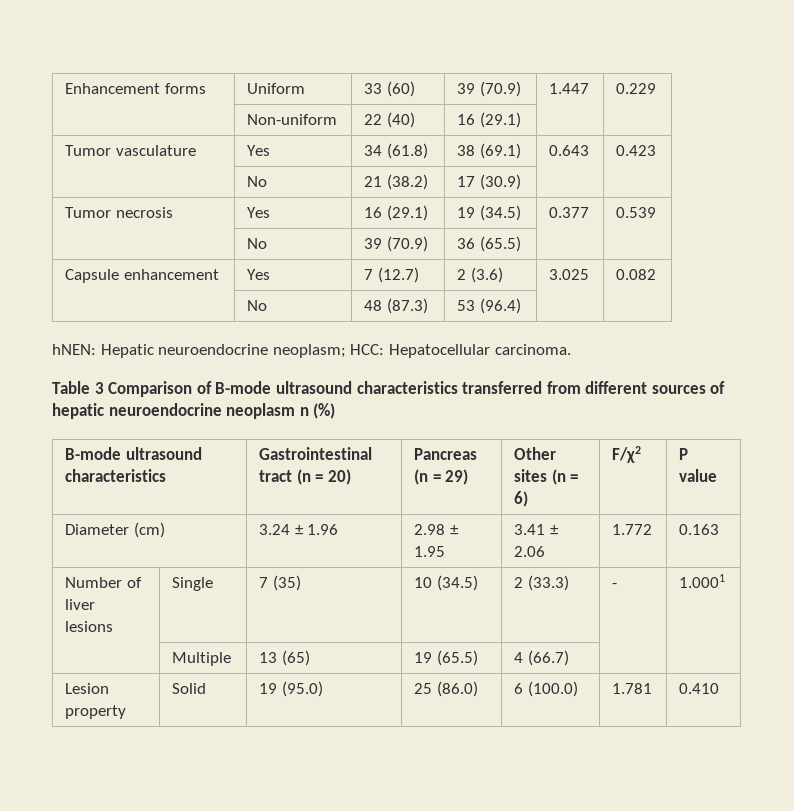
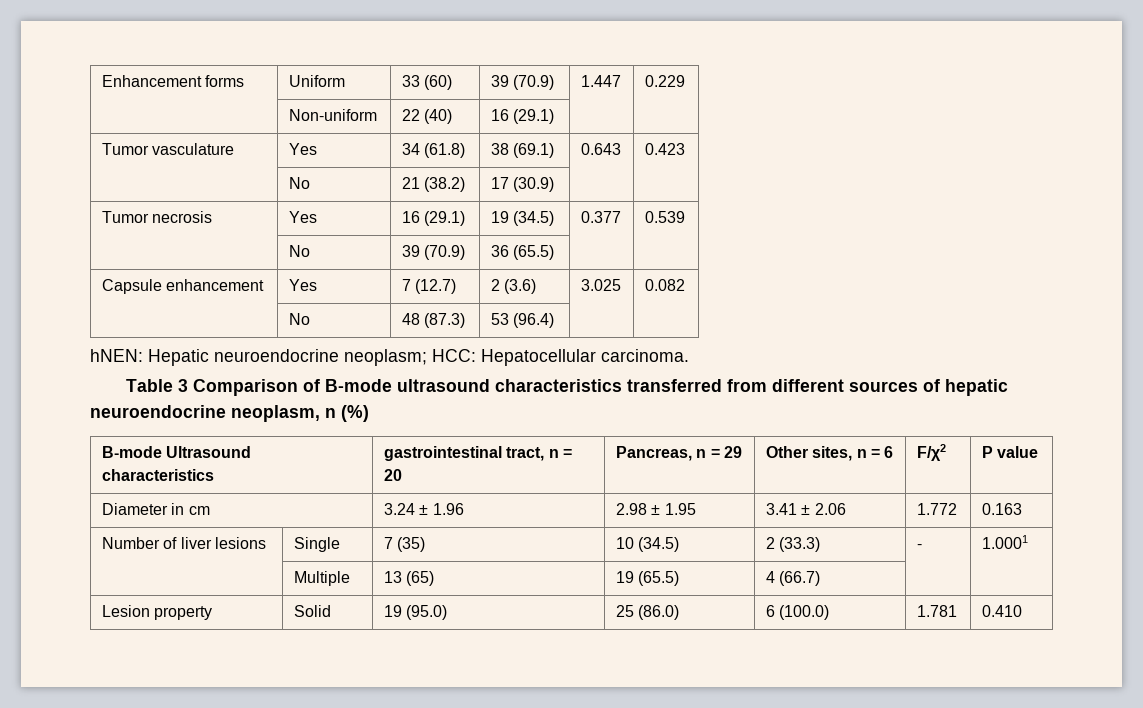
- Table 3 Comparison of B-mode ultrasound characteristics transferred from different sources of hepatic neuroendocrine neoplasm n (%)
+ Table 3 Comparison of B-mode ultrasound characteristics transferred from different sources of hepatic neuroendocrine neoplasm, n (%)
- B-mode ultrasound characteristics | Gastrointestinal tract (n = 20) | Pancreas (n = 29) | Other sites (n = 6) | F/χ2 | P value
+ B-mode Ultrasound characteristics | gastrointestinal tract, n = 20 | Pancreas, n = 29 | Other sites, n = 6 | F/χ2 | P value
- Diameter (cm) | 3.24 ± 1.96 | 2.98 ± 1.95 | 3.41 ± 2.06 | 1.772 | 0.163
+ Diameter in cm | 3.24 ± 1.96 | 2.98 ± 1.95 | 3.41 ± 2.06 | 1.772 | 0.163

